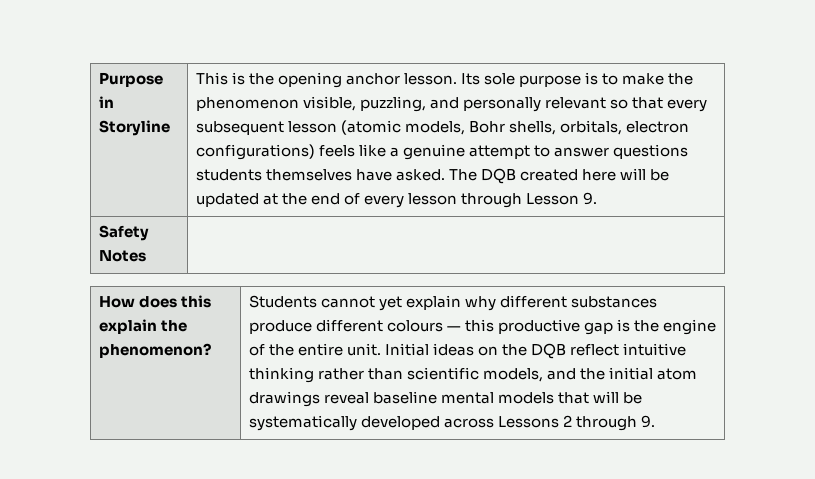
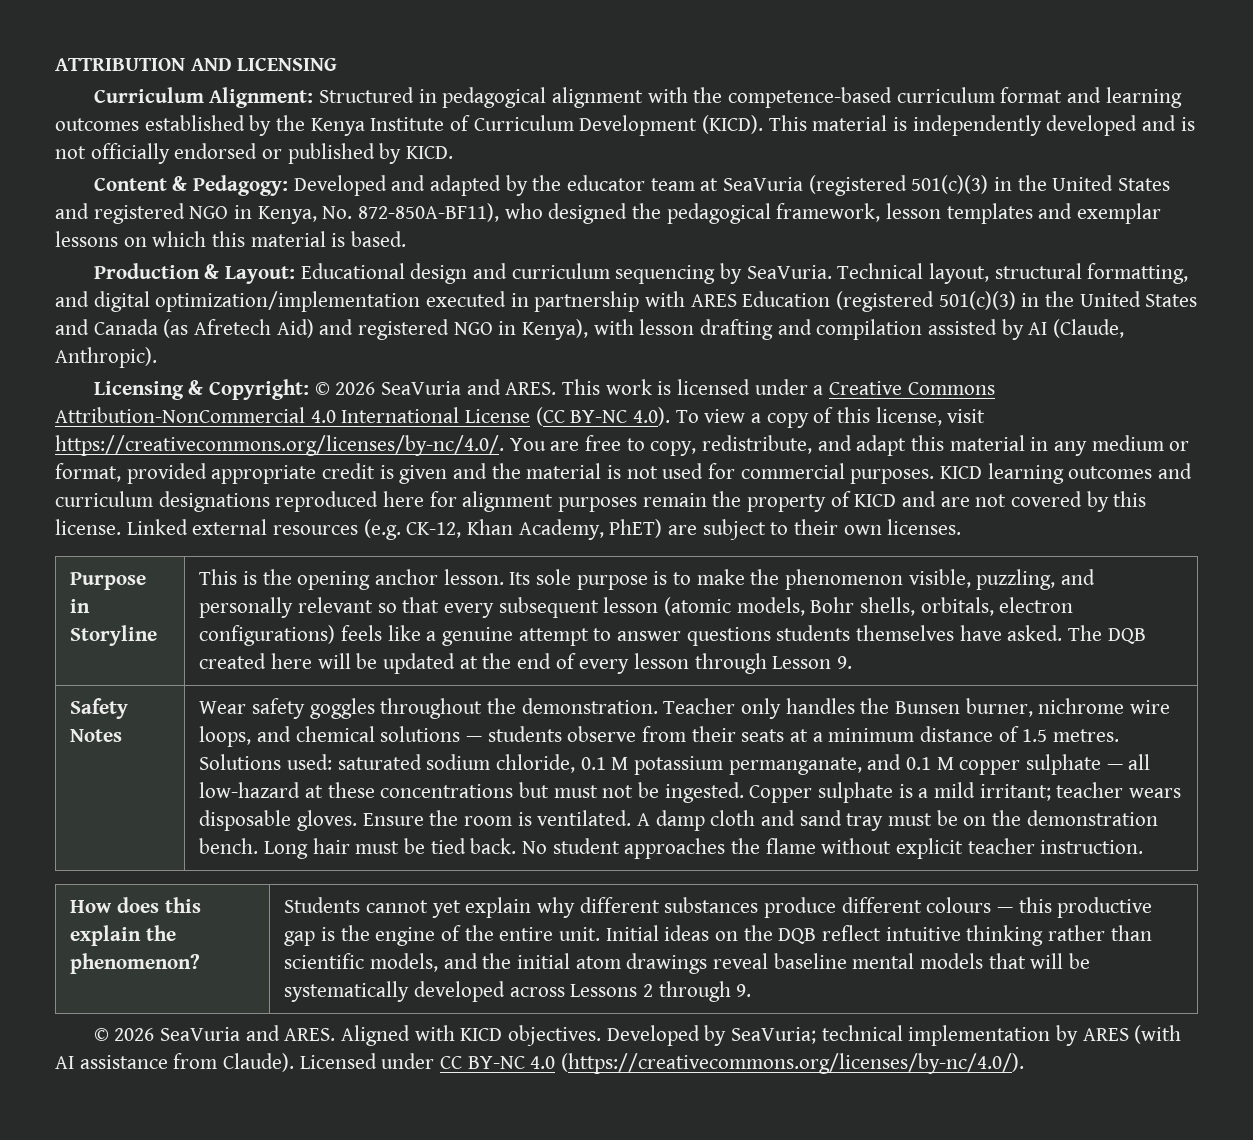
+ ATTRIBUTION AND LICENSING
+ Curriculum Alignment: Structured in pedagogical alignment with the competence-based curriculum format and learning outcomes established by the Kenya Institute of Curriculum Development (KICD). This material is independently developed and is not officially endorsed or published by KICD.
+ Content & Pedagogy: Developed and adapted by the educator team at SeaVuria (registered 501(c)(3) in the United States and registered NGO in Kenya, No. 872-850A-BF11), who designed the pedagogical framework, lesson templates and exemplar lessons on which this material is based.
+ Production & Layout: Educational design and curriculum sequencing by SeaVuria. Technical layout, structural formatting, and digital optimization/implementation executed in partnership with ARES Education (registered 501(c)(3) in the United States and Canada (as Afretech Aid) and registered NGO in Kenya), with lesson drafting and compilation assisted by AI (Claude, Anthropic).
+ Licensing & Copyright: © 2026 SeaVuria and ARES. This work is licensed under a Creative Commons Attribution-NonCommercial 4.0 International License (CC BY-NC 4.0). To view a copy of this license, visit https://creativecommons.org/licenses/by-nc/4.0/. You are free to copy, redistribute, and adapt this material in any medium or format, provided appropriate credit is given and the material is not used for commercial purposes. KICD learning outcomes and curriculum designations reproduced here for alignment purposes remain the property of KICD and are not covered by this license. Linked external resources (e.g. CK-12, Khan Academy, PhET) are subject to their own licenses.
+ Wear safety goggles throughout the demonstration. Teacher only handles the Bunsen burner, nichrome wire loops, and chemical solutions — students observe from their seats at a minimum distance of 1.5 metres. Solutions used: saturated sodium chloride, 0.1 M potassium permanganate, and 0.1 M copper sulphate — all low-hazard at these concentrations but must not be ingested. Copper sulphate is a mild irritant; teacher wears disposable gloves. Ensure the room is ventilated. A damp cloth and sand tray must be on the demonstration bench. Long hair must be tied back. No student approaches the flame without explicit teacher instruction.
+ © 2026 SeaVuria and ARES. Aligned with KICD objectives. Developed by SeaVuria; technical implementation by ARES (with AI assistance from Claude). Licensed under CC BY-NC 4.0 (https://creativecommons.org/licenses/by-nc/4.0/).

